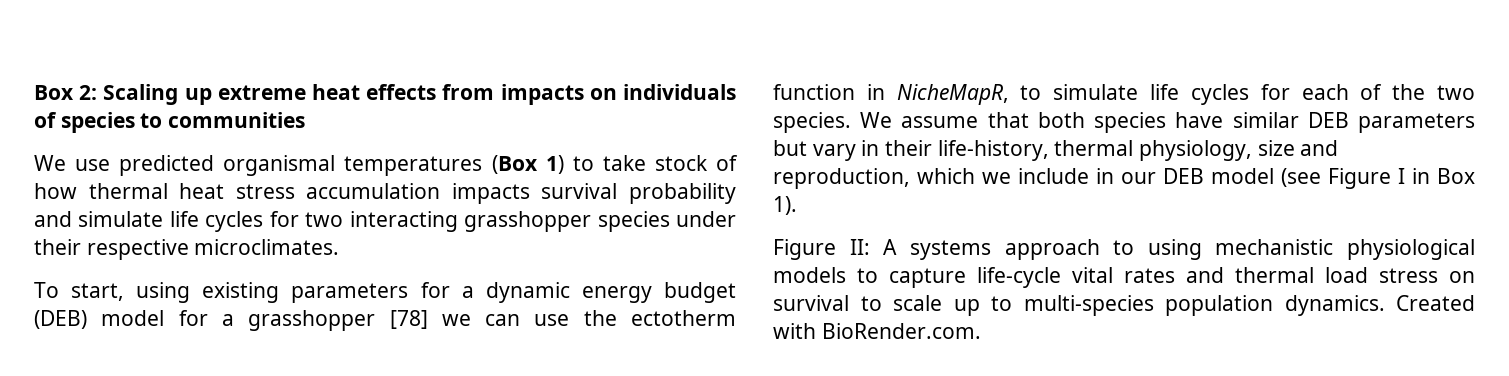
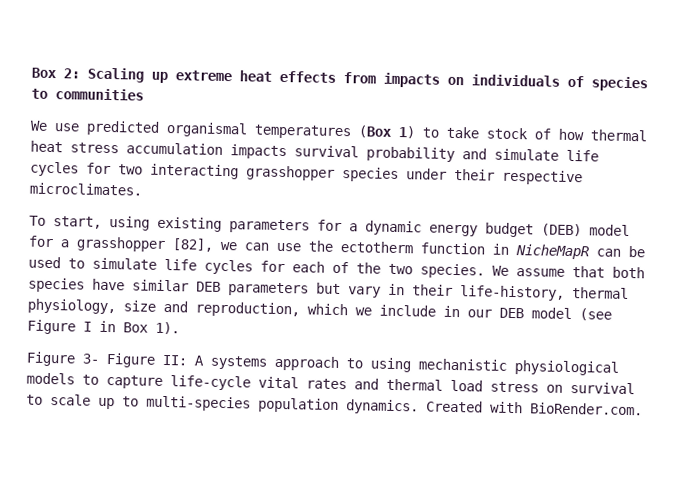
- To start, using existing parameters for a dynamic energy budget (DEB) model for a grasshopper [78] we can use the ectotherm function in NicheMapR, to simulate life cycles for each of the two species.
+ To start, using existing parameters for a dynamic energy budget (DEB) model for a grasshopper [82], we can use the ectotherm function in NicheMapR can be used to simulate life cycles for each of the two species.
- Figure II: A systems approach to using mechanistic physiological models to capture life-cycle vital rates and thermal load stress on survival to scale up to multi-species population dynamics.
+ Figure 3- Figure II: A systems approach to using mechanistic physiological models to capture life-cycle vital rates and thermal load stress on survival to scale up to multi-species population dynamics.

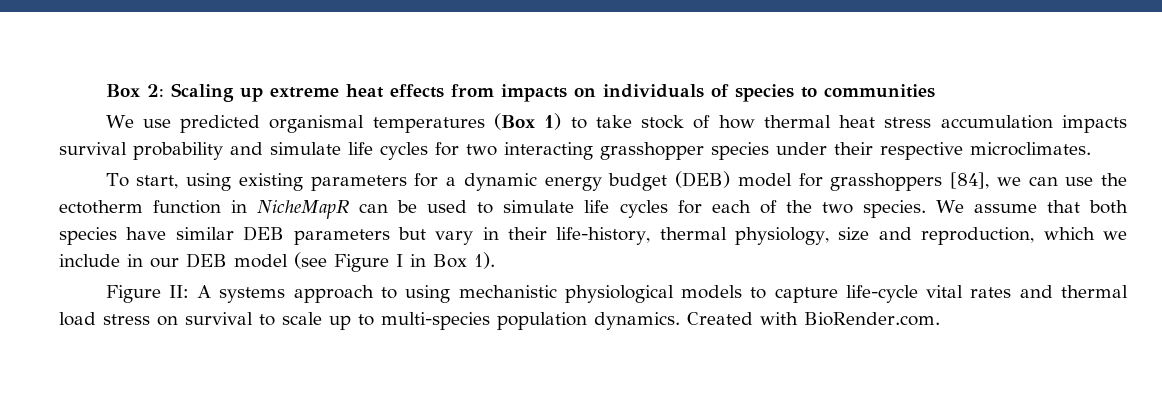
- To start, using existing parameters for a dynamic energy budget (DEB) model for a grasshopper [82], we can use the ectotherm function in NicheMapR can be used to simulate life cycles for each of the two species.
+ To start, using existing parameters for a dynamic energy budget (DEB) model for grasshoppers [84], we can use the ectotherm function in NicheMapR can be used to simulate life cycles for each of the two species.
- Figure 3- Figure II: A systems approach to using mechanistic physiological models to capture life-cycle vital rates and thermal load stress on survival to scale up to multi-species population dynamics.
+ Figure II: A systems approach to using mechanistic physiological models to capture life-cycle vital rates and thermal load stress on survival to scale up to multi-species population dynamics.

